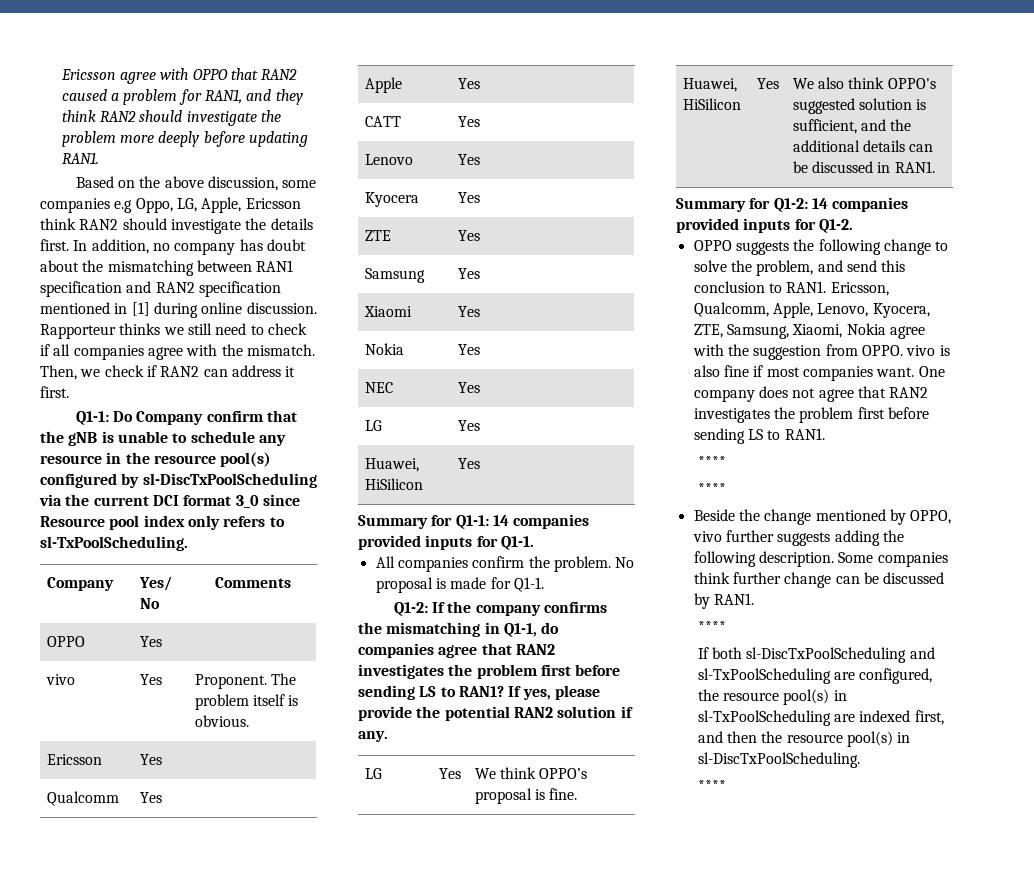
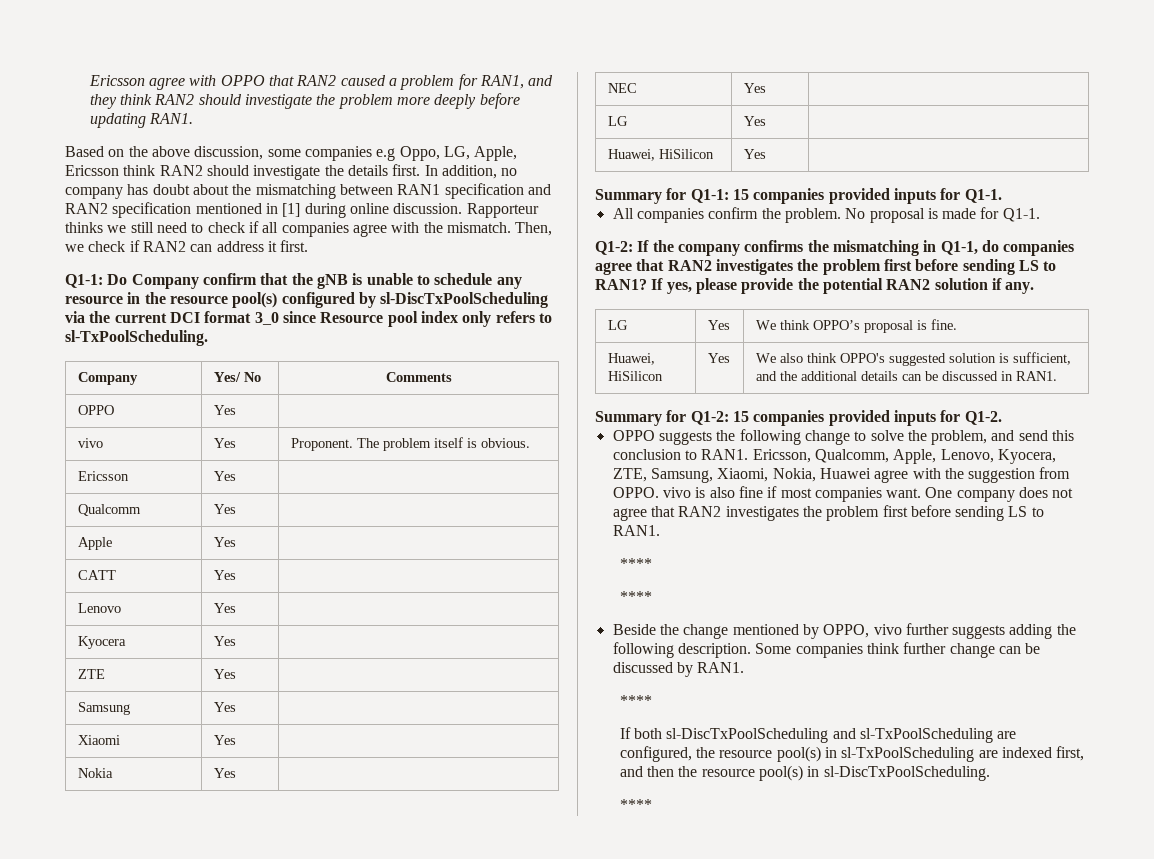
- Summary for Q1-1: 14 companies provided inputs for Q1-1.
+ Summary for Q1-1: 15 companies provided inputs for Q1-1.
- Summary for Q1-2: 14 companies provided inputs for Q1-2.
+ Summary for Q1-2: 15 companies provided inputs for Q1-2.
- Ericsson, Qualcomm, Apple, Lenovo, Kyocera, ZTE, Samsung, Xiaomi, Nokia agree with the suggestion from OPPO. vivo is also fine if most companies want.
+ Ericsson, Qualcomm, Apple, Lenovo, Kyocera, ZTE, Samsung, Xiaomi, Nokia, Huawei agree with the suggestion from OPPO. vivo is also fine if most companies want.

